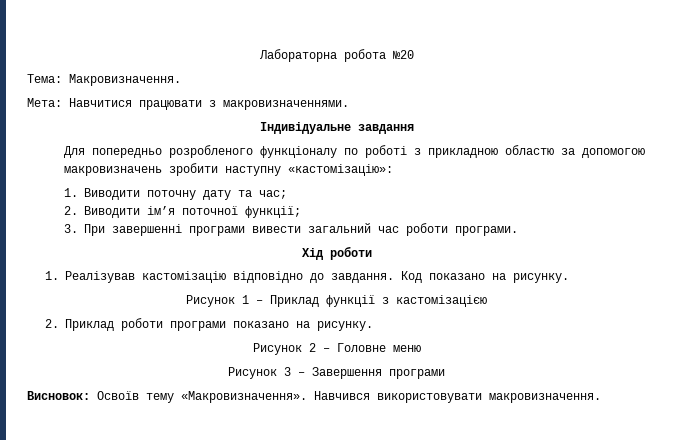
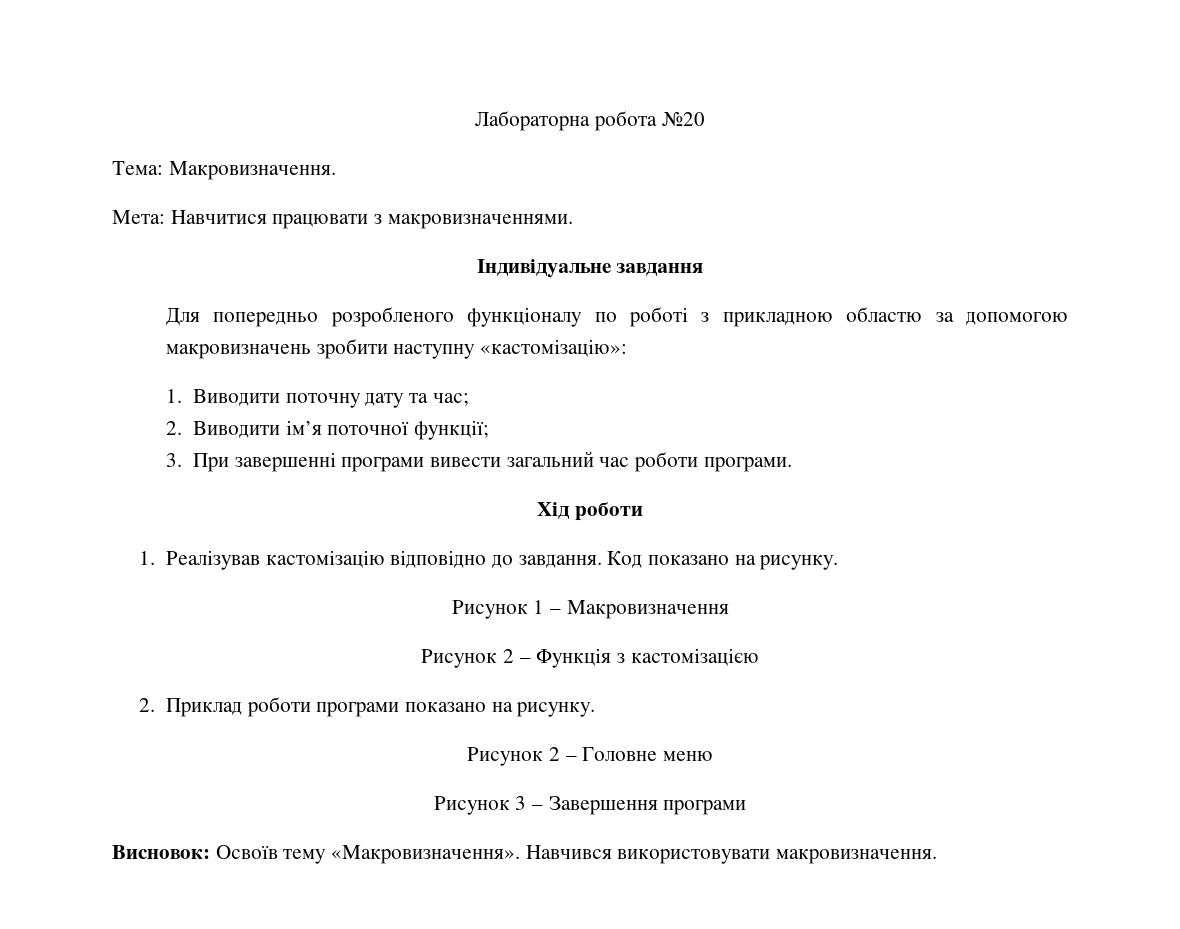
- Рисунок 1 – Приклад функції з кастомізацією
+ Рисунок 1 – Макровизначення
+ Рисунок 2 – Функція з кастомізацією

